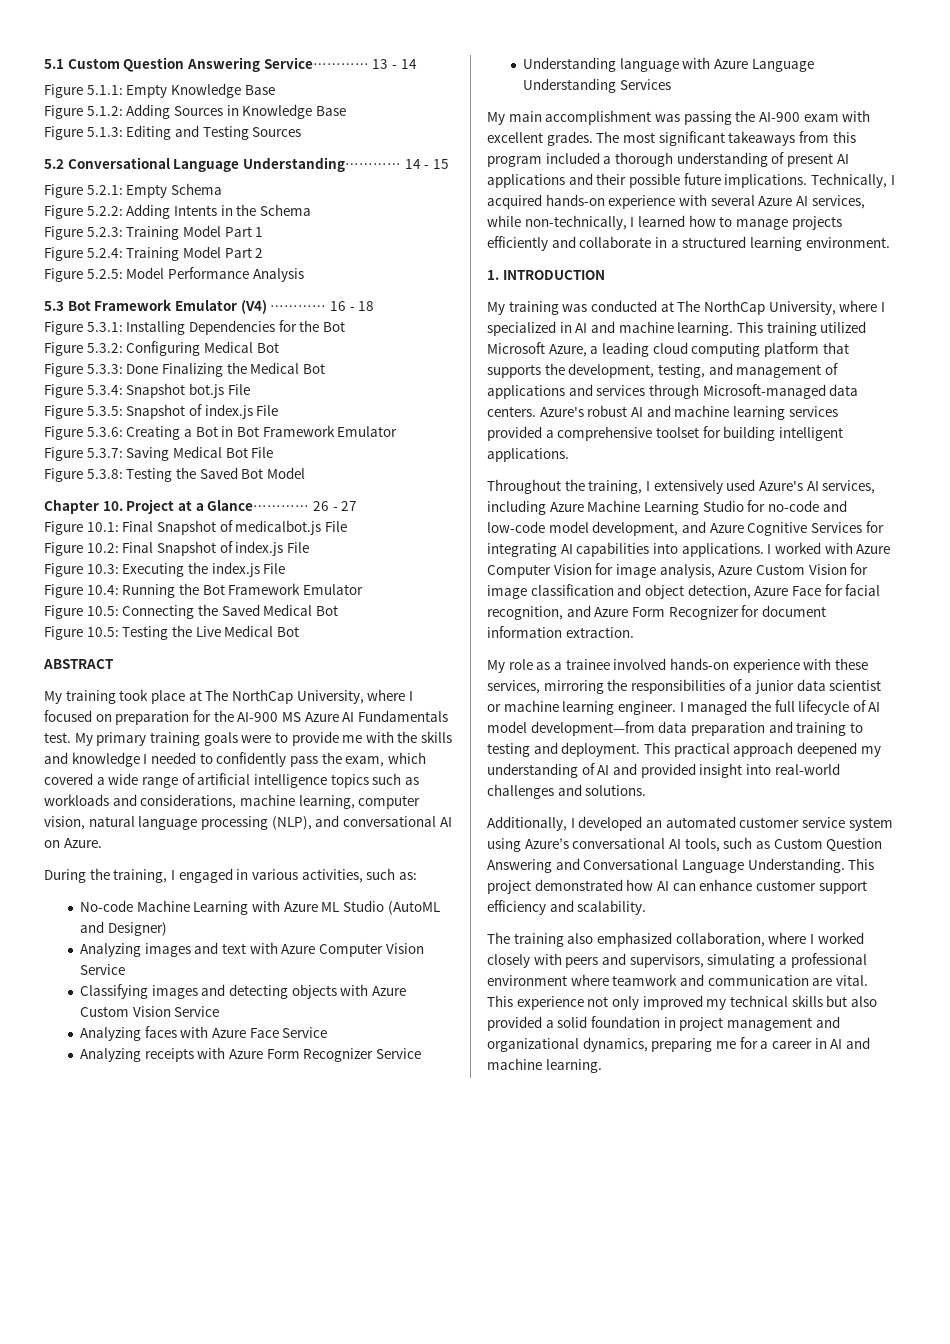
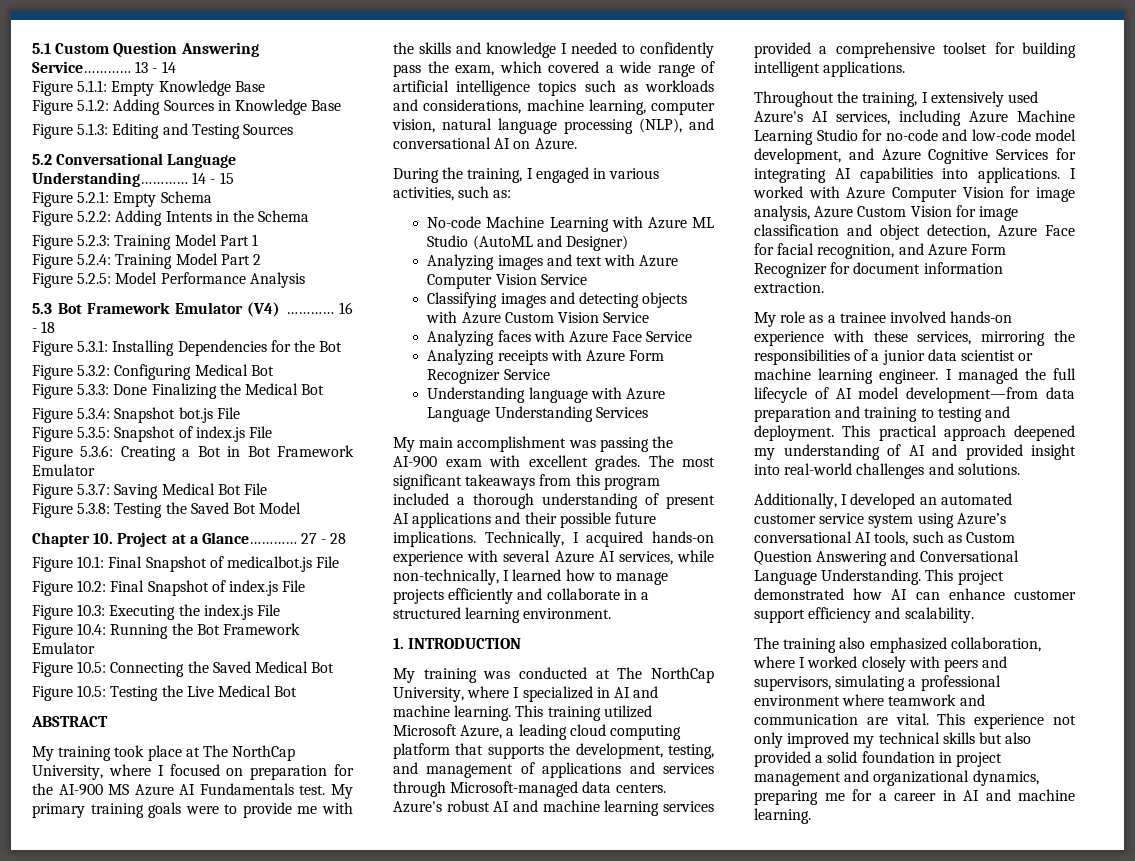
- 26 - 27
+ 27 - 28

